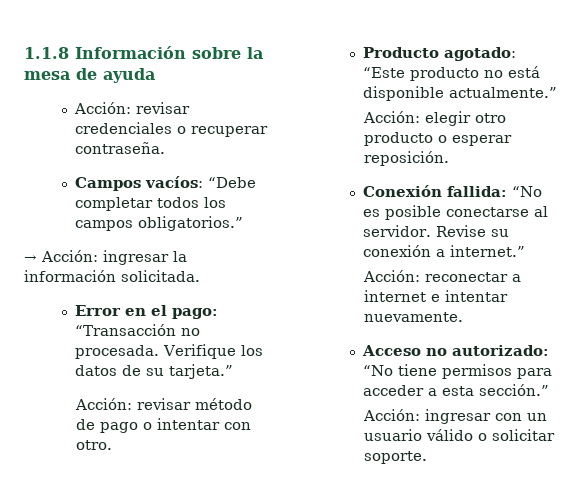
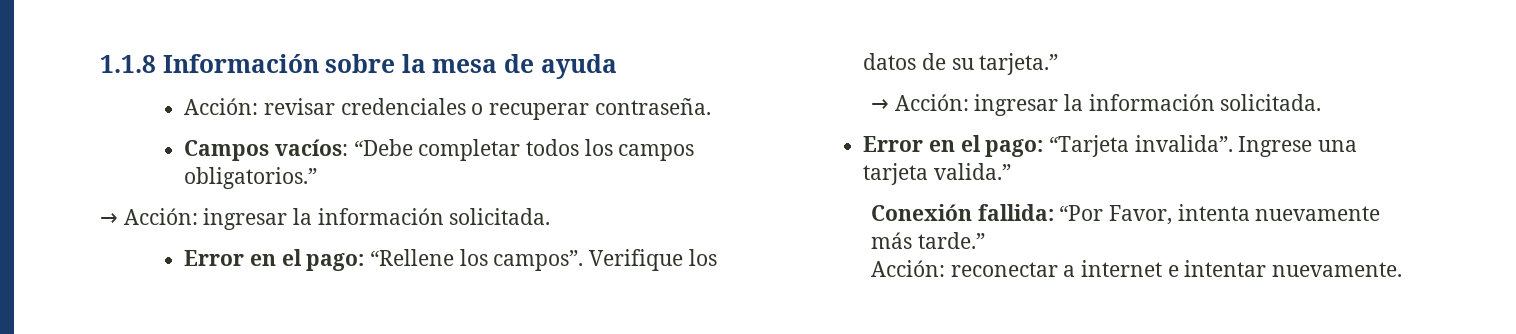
- Error en el pago: “Transacción no procesada.
+ Error en el pago: “Rellene los campos”.
  Verifique los datos de su tarjeta.”
- Acción: revisar método de pago o intentar con otro.
- Producto agotado: “Este producto no está disponible actualmente.”
- Acción: elegir otro producto o esperar reposición.
- Conexión fallida: “No es posible conectarse al servidor. Revise su conexión a internet.”
+ → Acción: ingresar la información solicitada.
+ Error en el pago: “Tarjeta invalida”. Ingrese una tarjeta valida.”
+ Conexión fallida: “Por Favor, intenta nuevamente más tarde.”
- Acceso no autorizado: “No tiene permisos para acceder a esta sección.”
- Acción: ingresar con un usuario válido o solicitar soporte.

